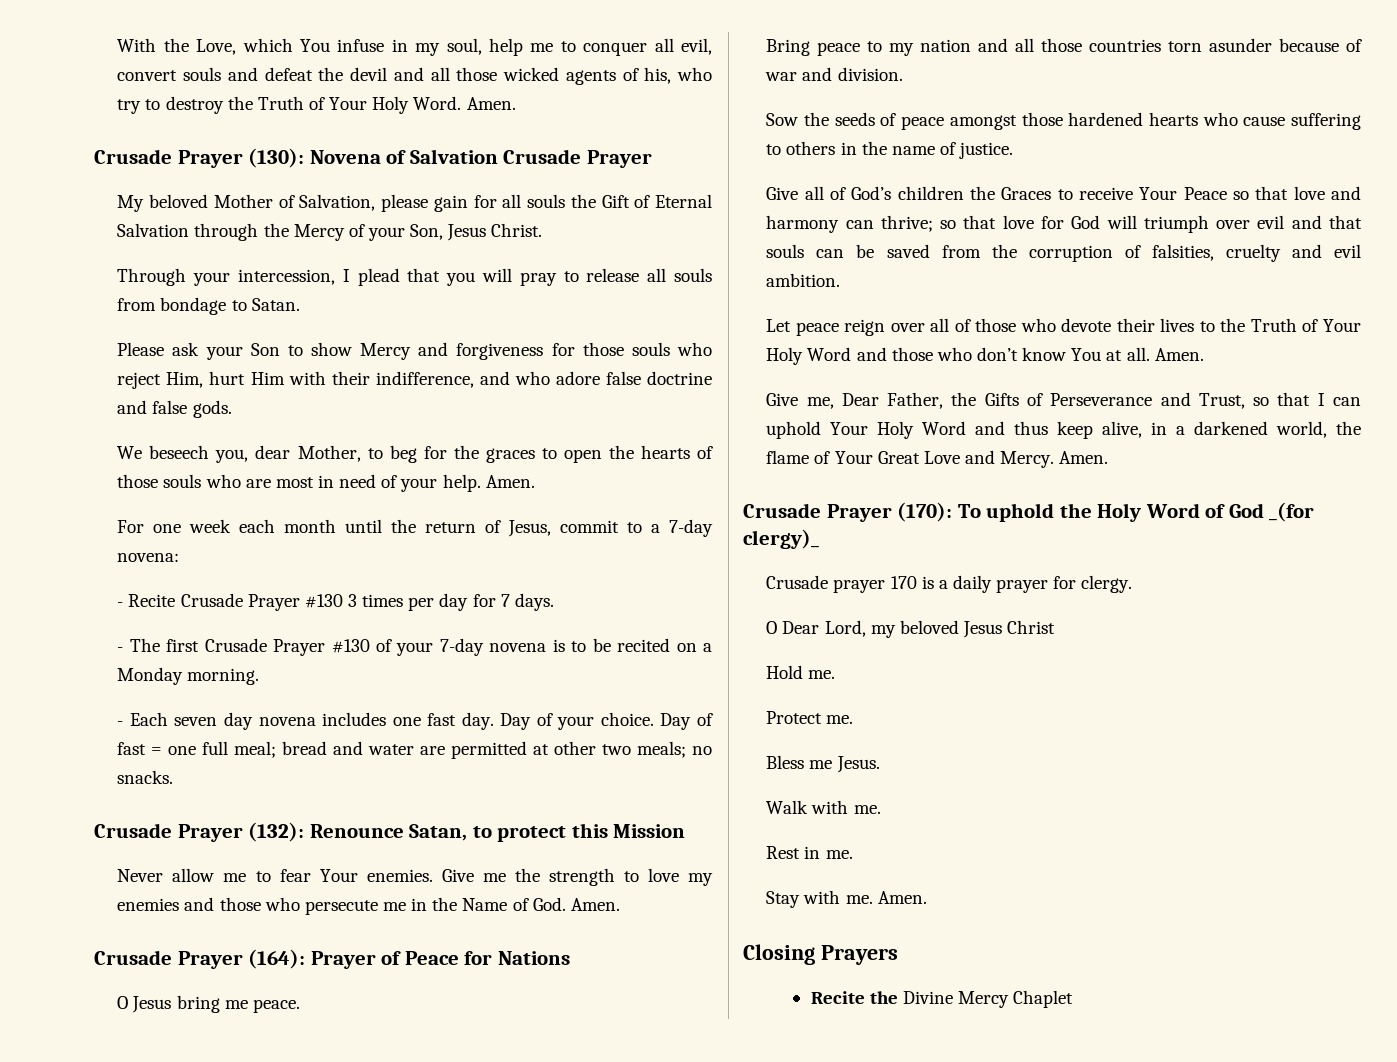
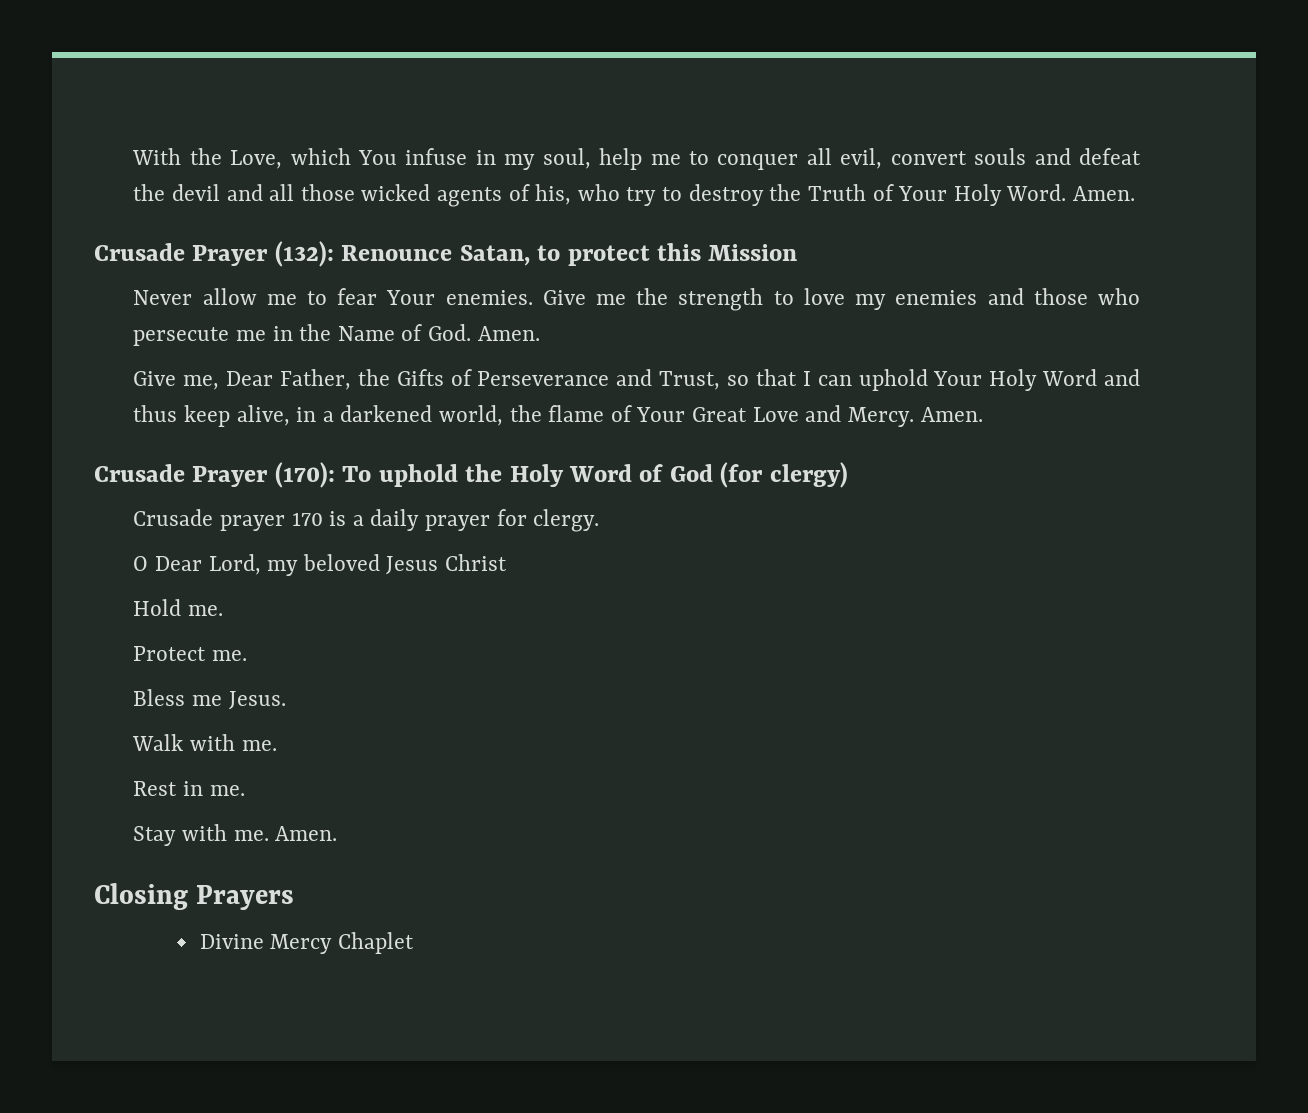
- Crusade Prayer (130): Novena of Salvation Crusade Prayer
- My beloved Mother of Salvation, please gain for all souls the Gift of Eternal Salvation through the Mercy of your Son, Jesus Christ.
- Through your intercession, I plead that you will pray to release all souls from bondage to Satan.
- Please ask your Son to show Mercy and forgiveness for those souls who reject Him, hurt Him with their indifference, and who adore false doctrine and false gods.
- We beseech you, dear Mother, to beg for the graces to open the hearts of those souls who are most in need of your help. Amen.
- For one week each month until the return of Jesus, commit to a 7-day novena:
- - Recite Crusade Prayer #130 3 times per day for 7 days.
- - The first Crusade Prayer #130 of your 7-day novena is to be recited on a Monday morning.
- - Each seven day novena includes one fast day. Day of your choice. Day of fast = one full meal; bread and water are permitted at other two meals; no snacks.
- Crusade Prayer (164): Prayer of Peace for Nations
- O Jesus bring me peace.
- Bring peace to my nation and all those countries torn asunder because of war and division.
- Sow the seeds of peace amongst those hardened hearts who cause suffering to others in the name of justice.
- Give all of God’s children the Graces to receive Your Peace so that love and harmony can thrive; so that love for God will triumph over evil and that souls can be saved from the corruption of falsities, cruelty and evil ambition.
- Let peace reign over all of those who devote their lives to the Truth of Your Holy Word and those who don’t know You at all. Amen.
- Crusade Prayer (170): To uphold the Holy Word of God _(for clergy)_
+ Crusade Prayer (170): To uphold the Holy Word of God (for clergy)
- Recite the Divine Mercy Chaplet
+ Divine Mercy Chaplet

